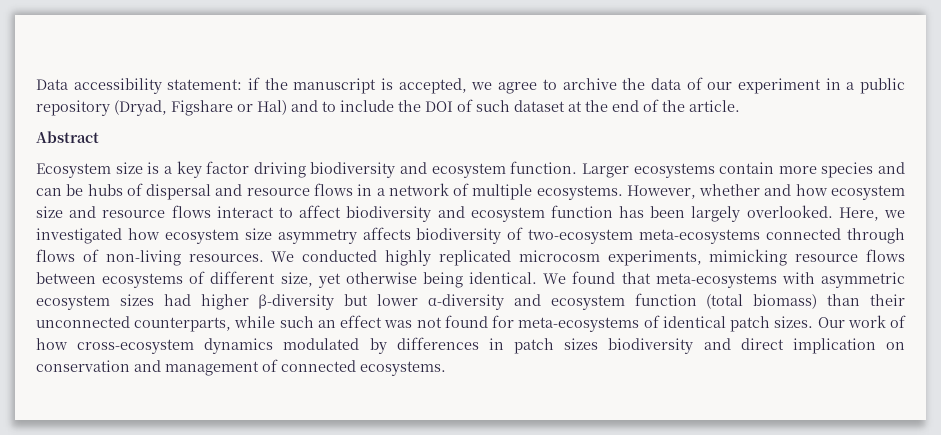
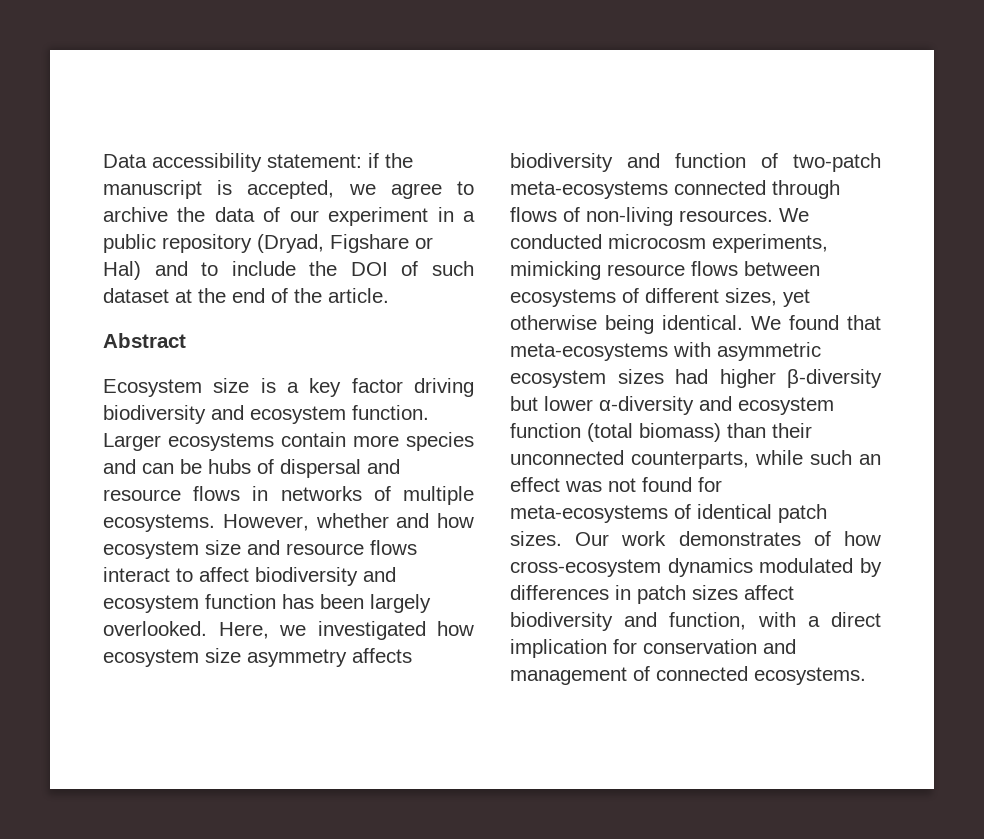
- Larger ecosystems contain more species and can be hubs of dispersal and resource flows in a network of multiple ecosystems.
+ Larger ecosystems contain more species and can be hubs of dispersal and resource flows in networks of multiple ecosystems.
- Here, we investigated how ecosystem size asymmetry affects biodiversity of two-ecosystem meta-ecosystems connected through flows of non-living resources.
+ Here, we investigated how ecosystem size asymmetry affects biodiversity and function of two-patch meta-ecosystems connected through flows of non-living resources.
- We conducted highly replicated microcosm experiments, mimicking resource flows between ecosystems of different size, yet otherwise being identical.
+ We conducted microcosm experiments, mimicking resource flows between ecosystems of different sizes, yet otherwise being identical.
- Our work of how cross-ecosystem dynamics modulated by differences in patch sizes biodiversity and direct implication on conservation and management of connected ecosystems.
+ Our work demonstrates of how cross-ecosystem dynamics modulated by differences in patch sizes affect biodiversity and function, with a direct implication for conservation and management of connected ecosystems.

